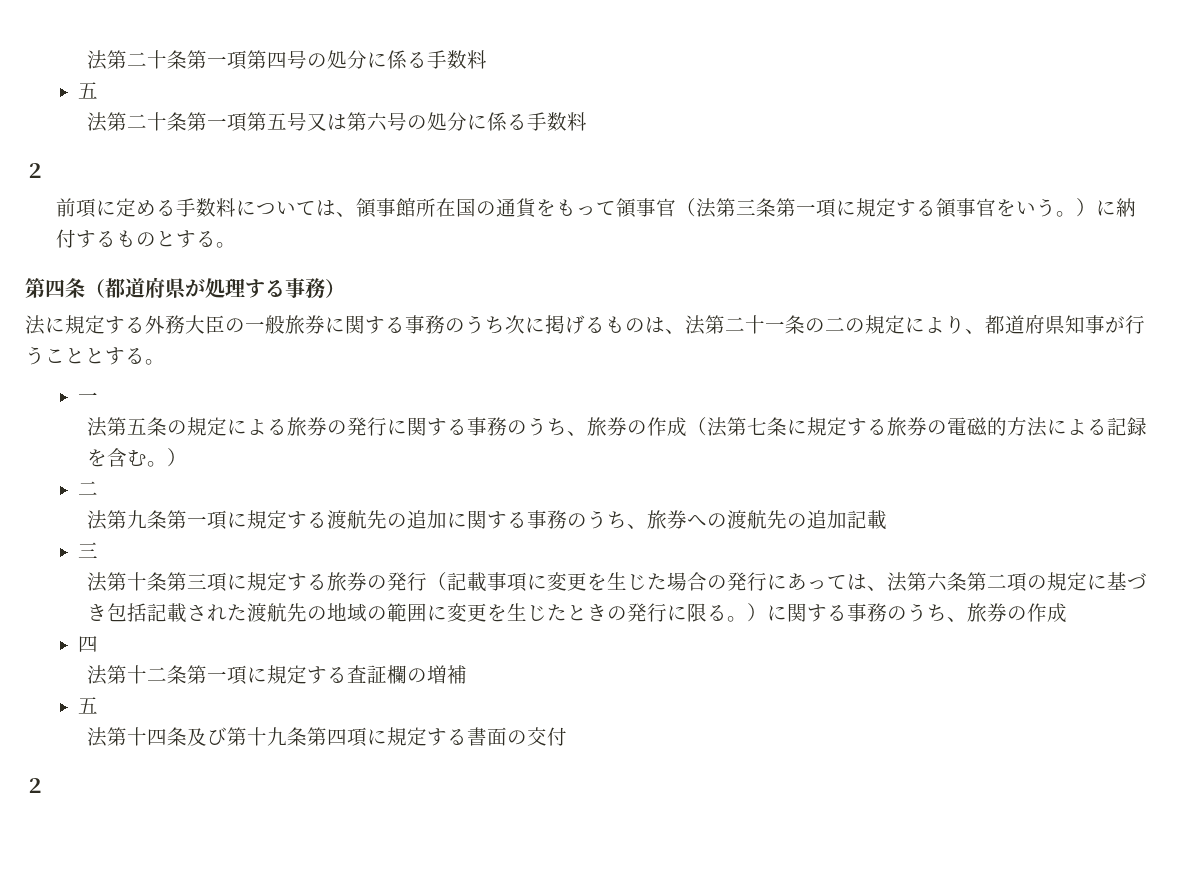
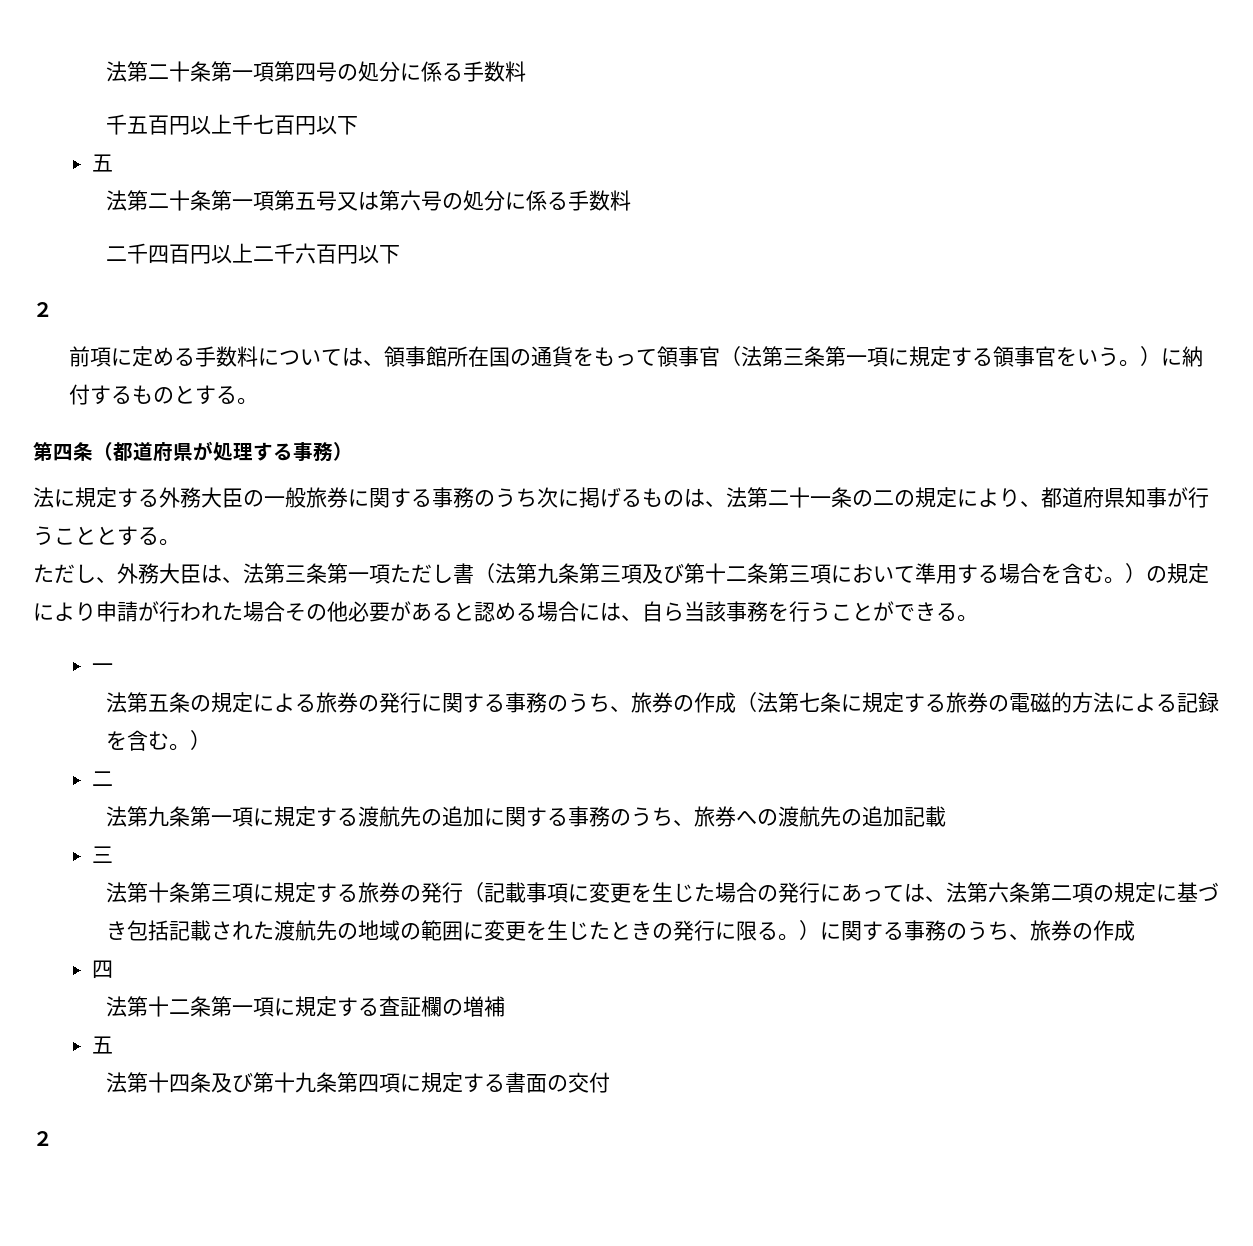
+ 千五百円以上千七百円以下
+ 二千四百円以上二千六百円以下
+ ただし、外務大臣は、法第三条第一項ただし書（法第九条第三項及び第十二条第三項において準用する場合を含む。）の規定により申請が行われた場合その他必要があると認める場合には、自ら当該事務を行うことができる。

